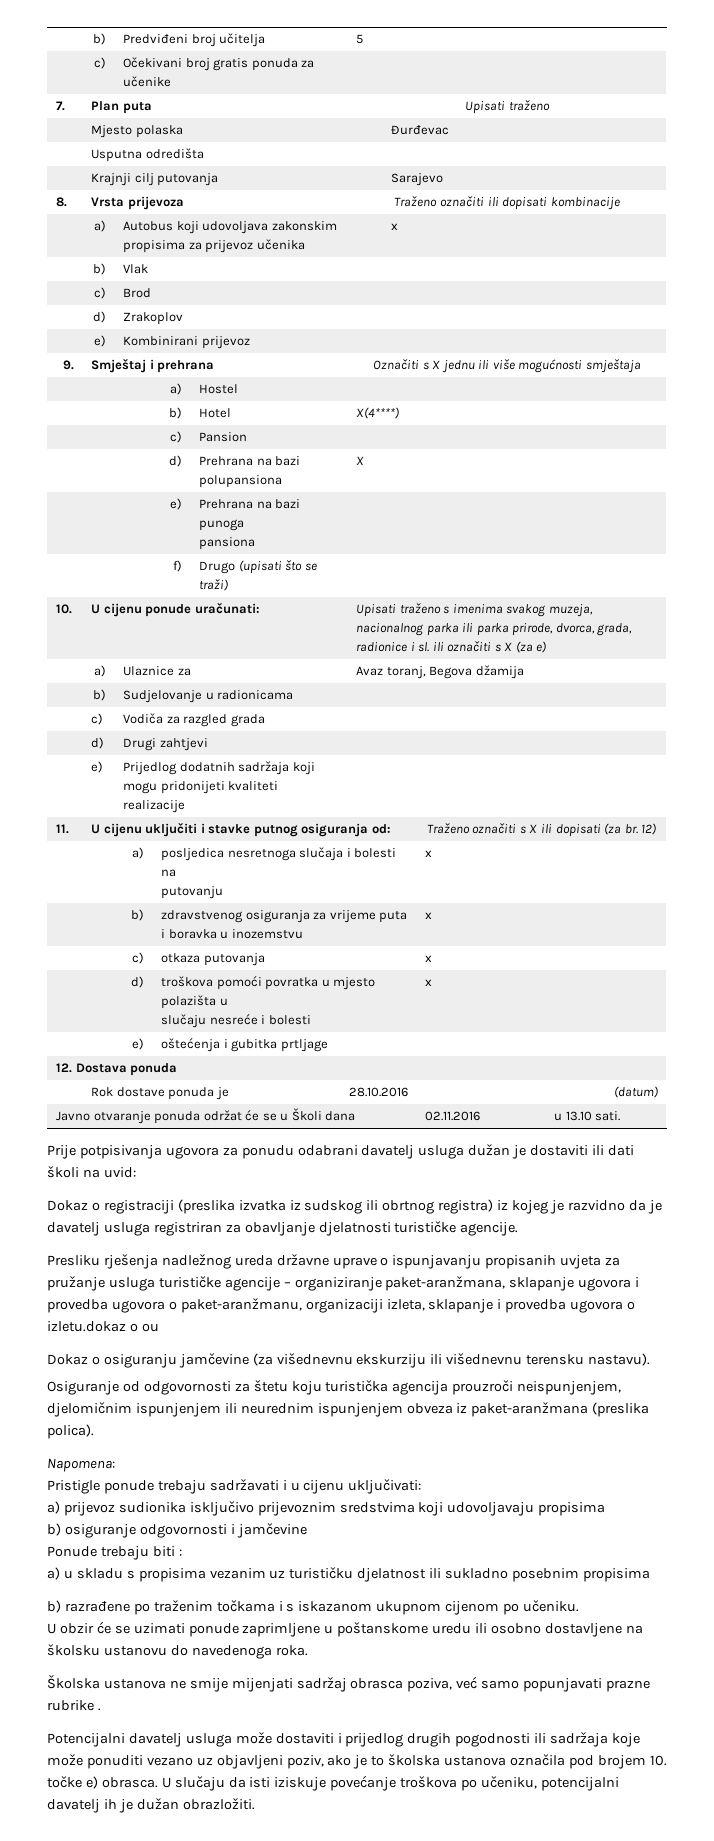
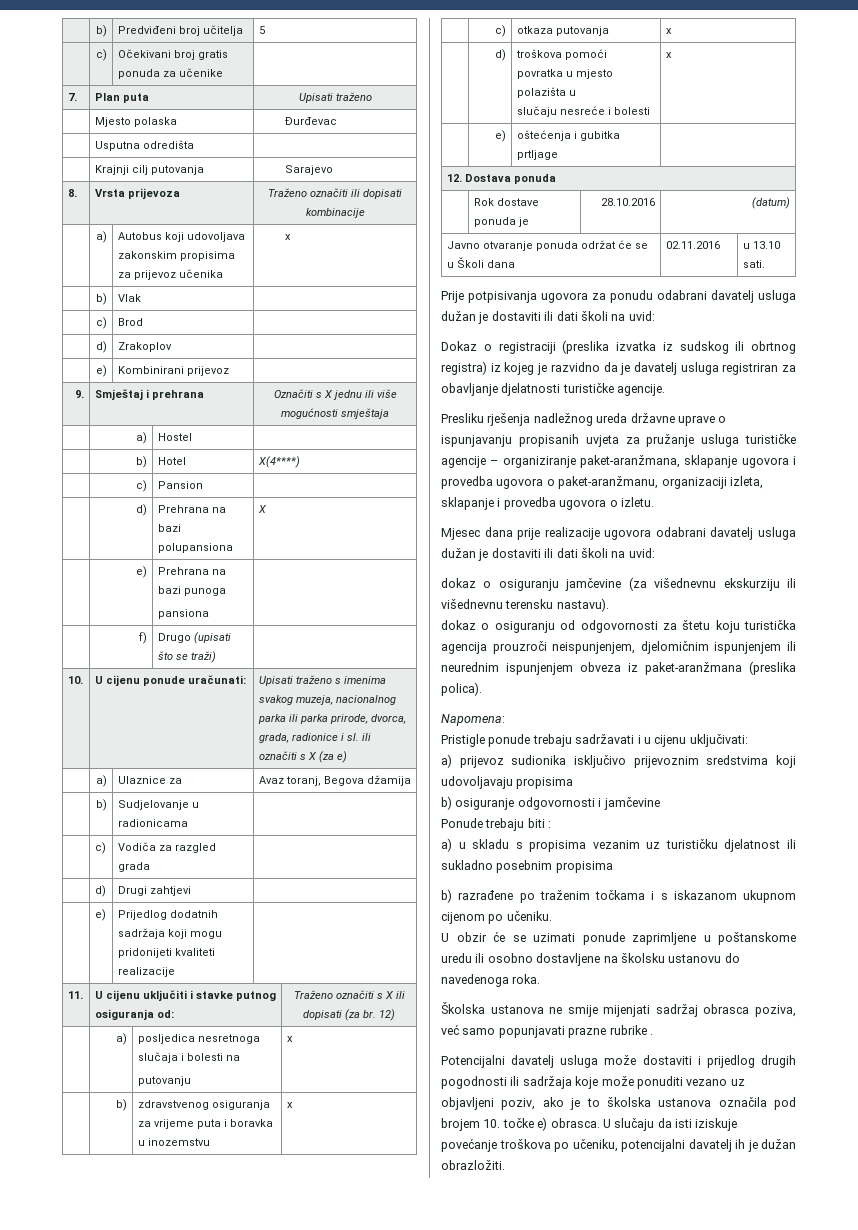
- Presliku rješenja nadležnog ureda državne uprave o ispunjavanju propisanih uvjeta za pružanje usluga turističke agencije – organiziranje paket-aranžmana, sklapanje ugovora i provedba ugovora o paket-aranžmanu, organizaciji izleta, sklapanje i provedba ugovora o izletu.dokaz o ou
- Dokaz o osiguranju jamčevine (za višednevnu ekskurziju ili višednevnu terensku nastavu).
+ Presliku rješenja nadležnog ureda državne uprave o ispunjavanju propisanih uvjeta za pružanje usluga turističke agencije – organiziranje paket-aranžmana, sklapanje ugovora i provedba ugovora o paket-aranžmanu, organizaciji izleta, sklapanje i provedba ugovora o izletu.
+ Mjesec dana prije realizacije ugovora odabrani davatelj usluga dužan je dostaviti ili dati školi na uvid:
+ dokaz o osiguranju jamčevine (za višednevnu ekskurziju ili višednevnu terensku nastavu).
- Osiguranje od odgovornosti za štetu koju turistička agencija prouzroči neispunjenjem, djelomičnim ispunjenjem ili neurednim ispunjenjem obveza iz paket-aranžmana (preslika polica).
+ dokaz o osiguranju od odgovornosti za štetu koju turistička agencija prouzroči neispunjenjem, djelomičnim ispunjenjem ili neurednim ispunjenjem obveza iz paket-aranžmana (preslika polica).

